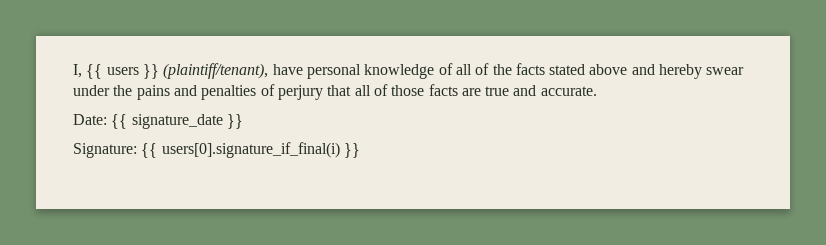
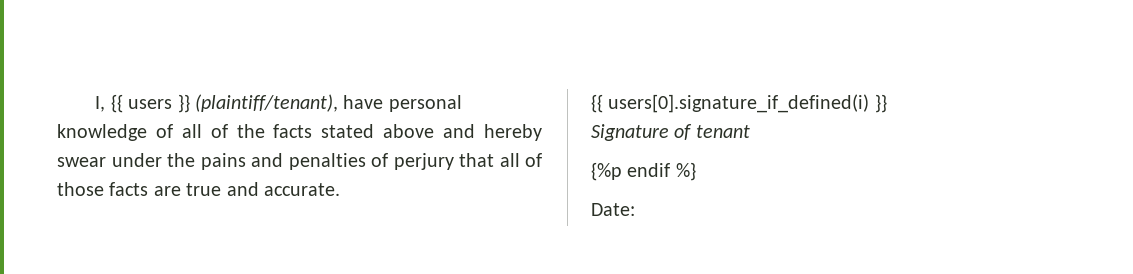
- Date: {{ signature_date }}
- Signature: {{ users[0].signature_if_final(i) }}
+ {{ users[0].signature_if_defined(i) }}
+ Signature of tenant
+ {%p endif %}
+ Date:

